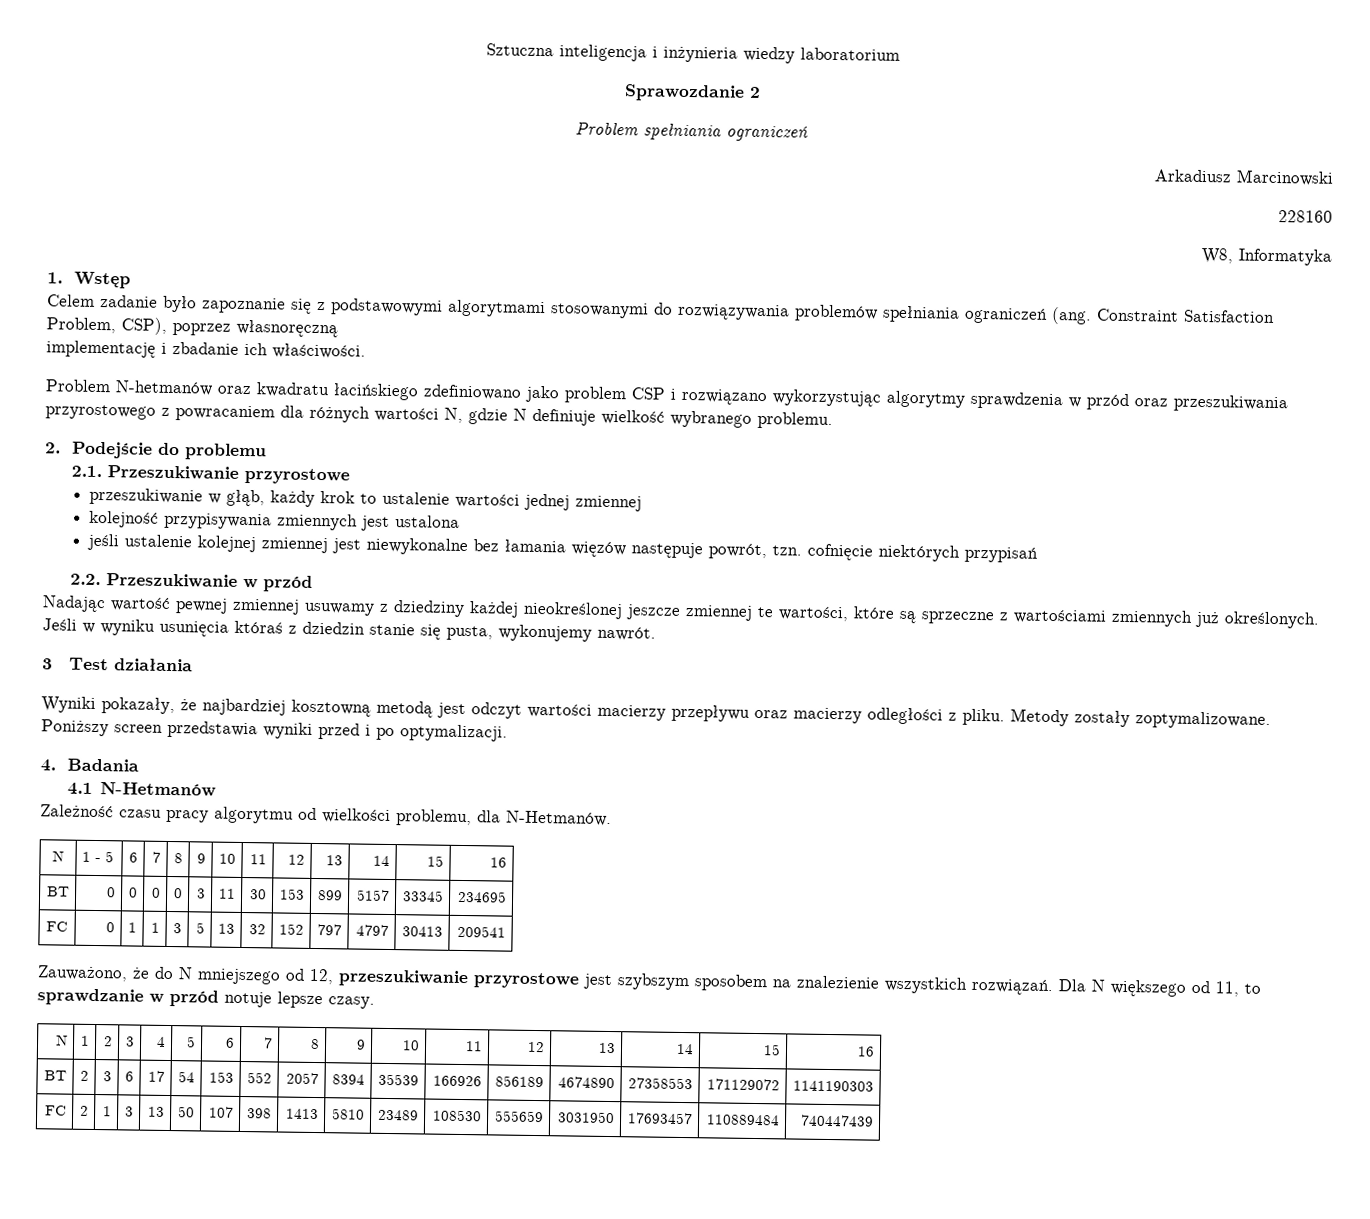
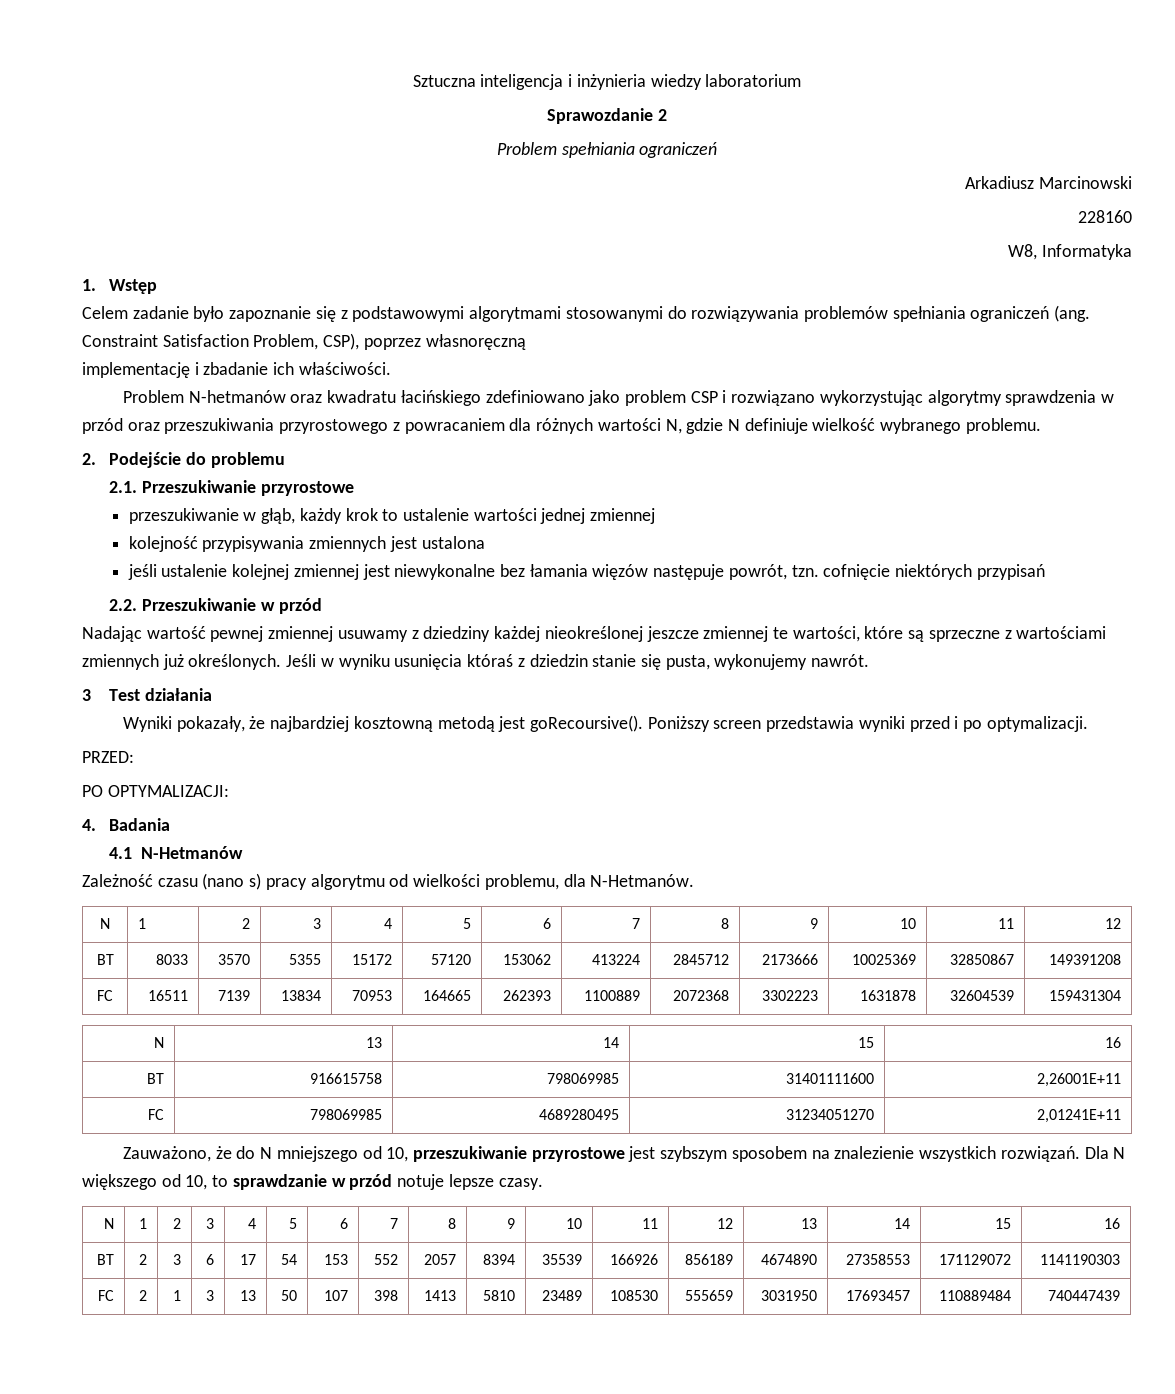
- Wyniki pokazały, że najbardziej kosztowną metodą jest odczyt wartości macierzy przepływu oraz macierzy odległości z pliku. Metody zostały zoptymalizowane.
+ Wyniki pokazały, że najbardziej kosztowną metodą jest goRecoursive().
+ PRZED:
+ PO OPTYMALIZACJI:
- Zależność czasu pracy algorytmu od wielkości problemu, dla N-Hetmanów.
- N | 1 - 5 | 6 | 7 | 8 | 9 | 10 | 11 | 12 | 13 | 14 | 15 | 16
- BT | 0 | 0 | 0 | 0 | 3 | 11 | 30 | 153 | 899 | 5157 | 33345 | 234695
- FC | 0 | 1 | 1 | 3 | 5 | 13 | 32 | 152 | 797 | 4797 | 30413 | 209541
+ Zależność czasu (nano s) pracy algorytmu od wielkości problemu, dla N-Hetmanów.
+ N | 1 | 2 | 3 | 4 | 5 | 6 | 7 | 8 | 9 | 10 | 11 | 12
+ BT | 8033 | 3570 | 5355 | 15172 | 57120 | 153062 | 413224 | 2845712 | 2173666 | 10025369 | 32850867 | 149391208
+ FC | 16511 | 7139 | 13834 | 70953 | 164665 | 262393 | 1100889 | 2072368 | 3302223 | 1631878 | 32604539 | 159431304
+ N | 13 | 14 | 15 | 16
+ BT | 916615758 | 798069985 | 31401111600 | 2,26001E+11
+ FC | 798069985 | 4689280495 | 31234051270 | 2,01241E+11
- Zauważono, że do N mniejszego od 12, przeszukiwanie przyrostowe jest szybszym sposobem na znalezienie wszystkich rozwiązań.
+ Zauważono, że do N mniejszego od 10, przeszukiwanie przyrostowe jest szybszym sposobem na znalezienie wszystkich rozwiązań.
- Dla N większego od 11, to sprawdzanie w przód notuje lepsze czasy.
+ Dla N większego od 10, to sprawdzanie w przód notuje lepsze czasy.

